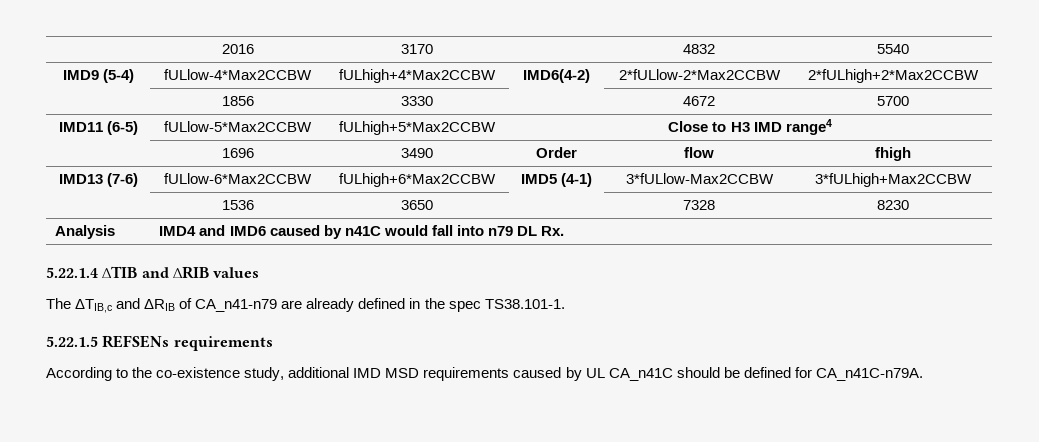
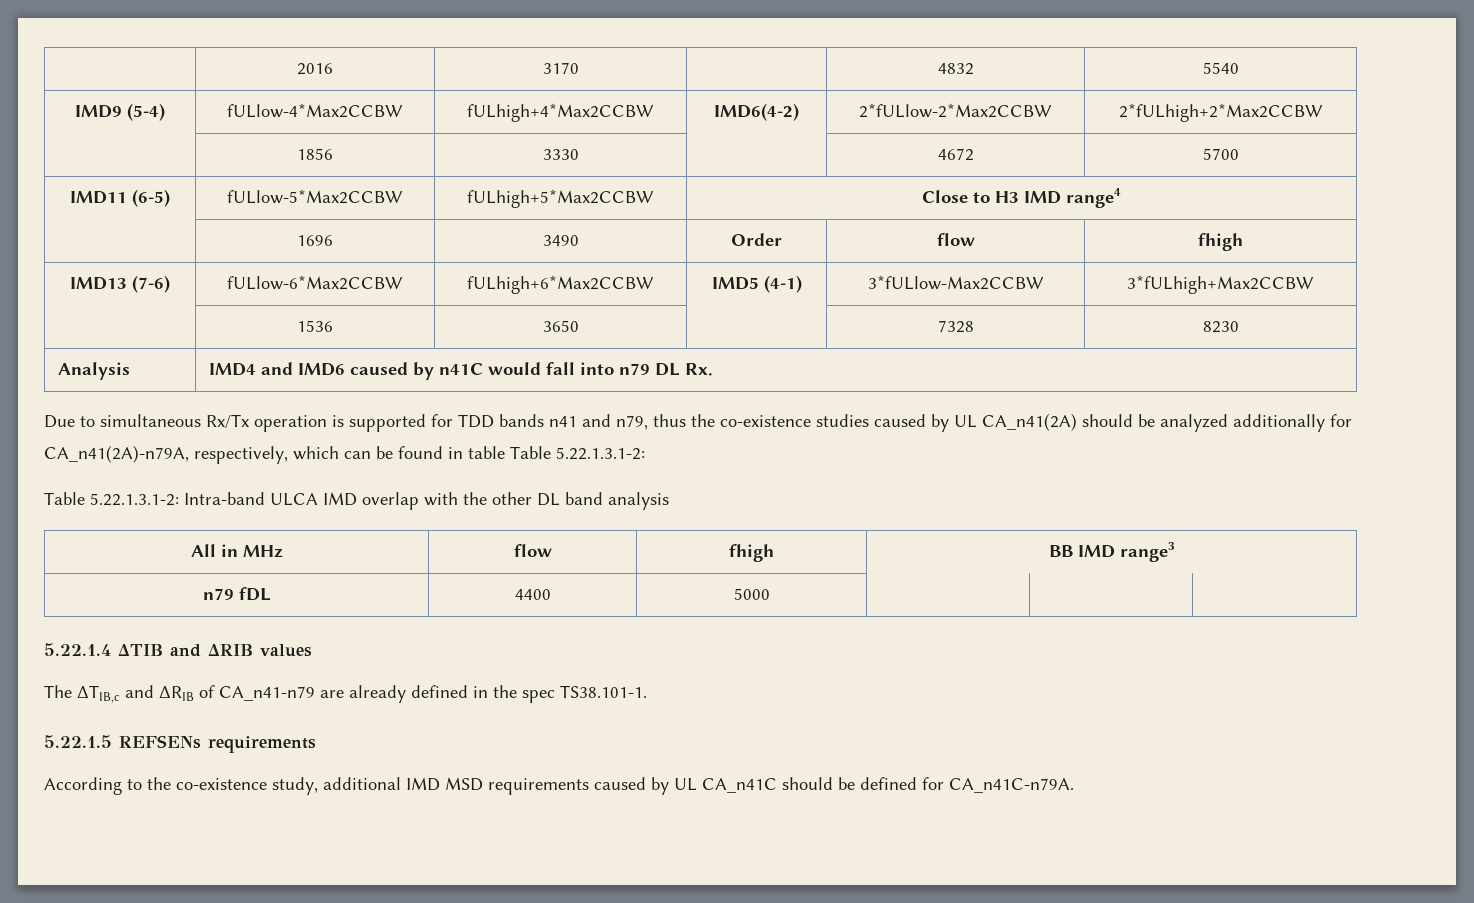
+ Due to simultaneous Rx/Tx operation is supported for TDD bands n41 and n79, thus the co-existence studies caused by UL CA_n41(2A) should be analyzed additionally for CA_n41(2A)-n79A, respectively, which can be found in table Table 5.22.1.3.1-2:
+ Table 5.22.1.3.1-2: Intra-band ULCA IMD overlap with the other DL band analysis
+ All in MHz | flow | fhigh | BB IMD range3
+ n79 fDL | 4400 | 5000 | | |

